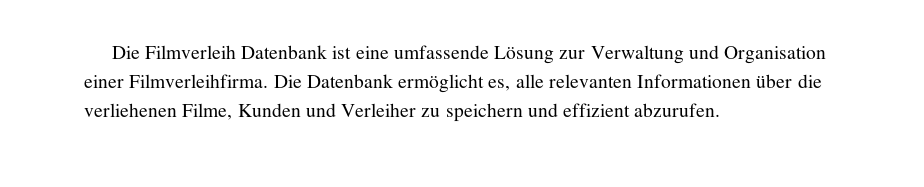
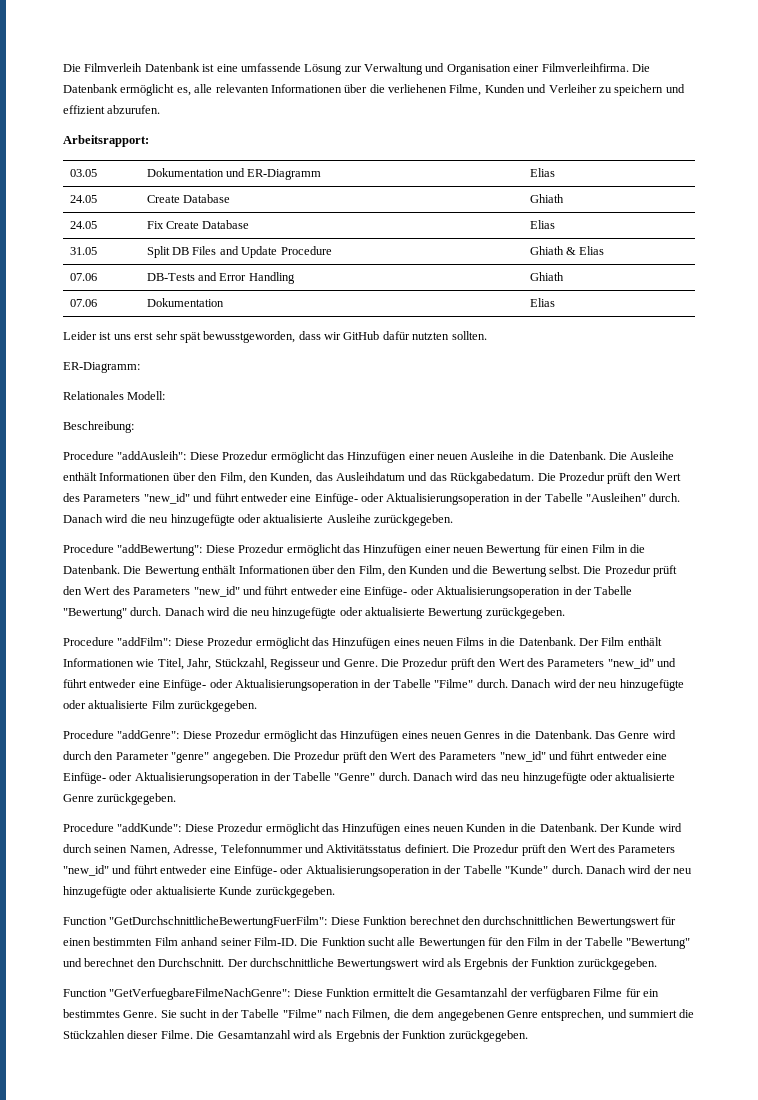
+ Arbeitsrapport:
+ 03.05 | Dokumentation und ER-Diagramm | Elias
+ 24.05 | Create Database | Ghiath
+ 24.05 | Fix Create Database | Elias
+ 31.05 | Split DB Files and Update Procedure | Ghiath & Elias
+ 07.06 | DB-Tests and Error Handling | Ghiath
+ 07.06 | Dokumentation | Elias
+ Leider ist uns erst sehr spät bewusstgeworden, dass wir GitHub dafür nutzten sollten.
+ ER-Diagramm:
+ Relationales Modell:
+ Beschreibung:
+ Procedure "addAusleih": Diese Prozedur ermöglicht das Hinzufügen einer neuen Ausleihe in die Datenbank. Die Ausleihe enthält Informationen über den Film, den Kunden, das Ausleihdatum und das Rückgabedatum. Die Prozedur prüft den Wert des Parameters "new_id" und führt entweder eine Einfüge- oder Aktualisierungsoperation in der Tabelle "Ausleihen" durch. Danach wird die neu hinzugefügte oder aktualisierte Ausleihe zurückgegeben.
+ Procedure "addBewertung": Diese Prozedur ermöglicht das Hinzufügen einer neuen Bewertung für einen Film in die Datenbank. Die Bewertung enthält Informationen über den Film, den Kunden und die Bewertung selbst. Die Prozedur prüft den Wert des Parameters "new_id" und führt entweder eine Einfüge- oder Aktualisierungsoperation in der Tabelle "Bewertung" durch. Danach wird die neu hinzugefügte oder aktualisierte Bewertung zurückgegeben.
+ Procedure "addFilm": Diese Prozedur ermöglicht das Hinzufügen eines neuen Films in die Datenbank. Der Film enthält Informationen wie Titel, Jahr, Stückzahl, Regisseur und Genre. Die Prozedur prüft den Wert des Parameters "new_id" und führt entweder eine Einfüge- oder Aktualisierungsoperation in der Tabelle "Filme" durch. Danach wird der neu hinzugefügte oder aktualisierte Film zurückgegeben.
+ Procedure "addGenre": Diese Prozedur ermöglicht das Hinzufügen eines neuen Genres in die Datenbank. Das Genre wird durch den Parameter "genre" angegeben. Die Prozedur prüft den Wert des Parameters "new_id" und führt entweder eine Einfüge- oder Aktualisierungsoperation in der Tabelle "Genre" durch. Danach wird das neu hinzugefügte oder aktualisierte Genre zurückgegeben.
+ Procedure "addKunde": Diese Prozedur ermöglicht das Hinzufügen eines neuen Kunden in die Datenbank. Der Kunde wird durch seinen Namen, Adresse, Telefonnummer und Aktivitätsstatus definiert. Die Prozedur prüft den Wert des Parameters "new_id" und führt entweder eine Einfüge- oder Aktualisierungsoperation in der Tabelle "Kunde" durch. Danach wird der neu hinzugefügte oder aktualisierte Kunde zurückgegeben.
+ Function "GetDurchschnittlicheBewertungFuerFilm": Diese Funktion berechnet den durchschnittlichen Bewertungswert für einen bestimmten Film anhand seiner Film-ID. Die Funktion sucht alle Bewertungen für den Film in der Tabelle "Bewertung" und berechnet den Durchschnitt. Der durchschnittliche Bewertungswert wird als Ergebnis der Funktion zurückgegeben.
+ Function "GetVerfuegbareFilmeNachGenre": Diese Funktion ermittelt die Gesamtanzahl der verfügbaren Filme für ein bestimmtes Genre. Sie sucht in der Tabelle "Filme" nach Filmen, die dem angegebenen Genre entsprechen, und summiert die Stückzahlen dieser Filme. Die Gesamtanzahl wird als Ergebnis der Funktion zurückgegeben.

